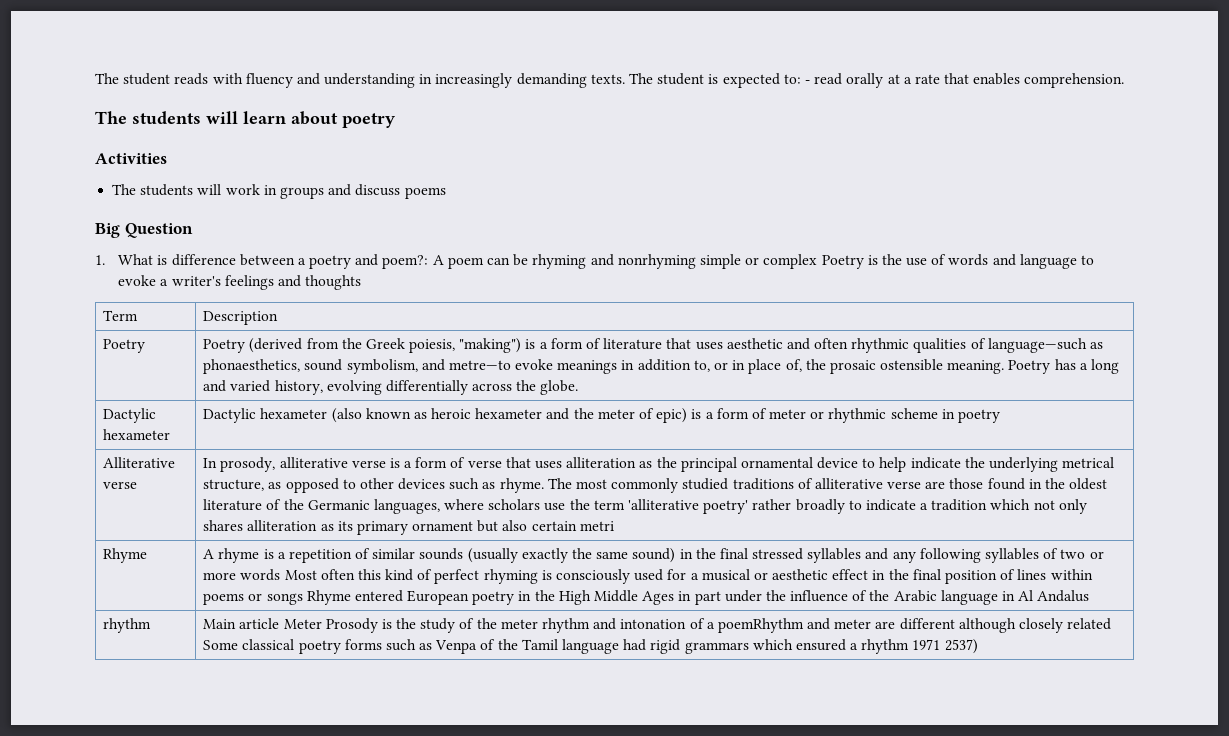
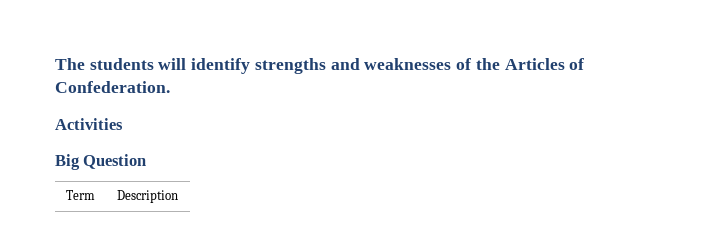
- The student reads with fluency and understanding in increasingly demanding texts. The student is expected to: - read orally at a rate that enables comprehension.
- The students will learn about poetry
+ The students will identify strengths and weaknesses of the Articles of Confederation.
  Activities
- The students will work in groups and discuss poems
  Big Question
- 1. What is difference between a poetry and poem?: A poem can be rhyming and nonrhyming simple or complex Poetry is the use of words and language to evoke a writer's feelings and thoughts
  Term | Description
- Poetry | Poetry (derived from the Greek poiesis, "making") is a form of literature that uses aesthetic and often rhythmic qualities of language—such as phonaesthetics, sound symbolism, and metre—to evoke meanings in addition to, or in place of, the prosaic ostensible meaning. Poetry has a long and varied history, evolving differentially across the globe.
- Dactylic hexameter | Dactylic hexameter (also known as heroic hexameter and the meter of epic) is a form of meter or rhythmic scheme in poetry
- Alliterative verse | In prosody, alliterative verse is a form of verse that uses alliteration as the principal ornamental device to help indicate the underlying metrical structure, as opposed to other devices such as rhyme. The most commonly studied traditions of alliterative verse are those found in the oldest literature of the Germanic languages, where scholars use the term 'alliterative poetry' rather broadly to indicate a tradition which not only shares alliteration as its primary ornament but also certain metri
- Rhyme | A rhyme is a repetition of similar sounds (usually exactly the same sound) in the final stressed syllables and any following syllables of two or more words Most often this kind of perfect rhyming is consciously used for a musical or aesthetic effect in the final position of lines within poems or songs Rhyme entered European poetry in the High Middle Ages in part under the influence of the Arabic language in Al Andalus
- rhythm | Main article Meter Prosody is the study of the meter rhythm and intonation of a poemRhythm and meter are different although closely related Some classical poetry forms such as Venpa of the Tamil language had rigid grammars which ensured a rhythm 1971 2537)

